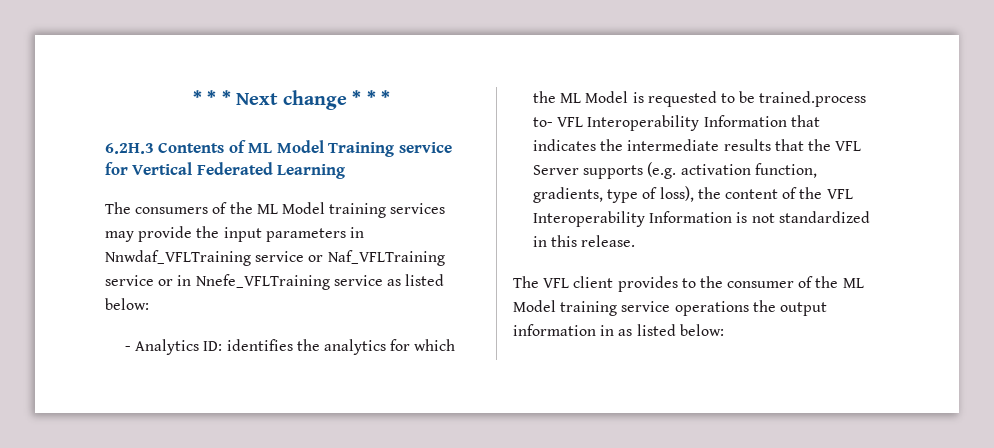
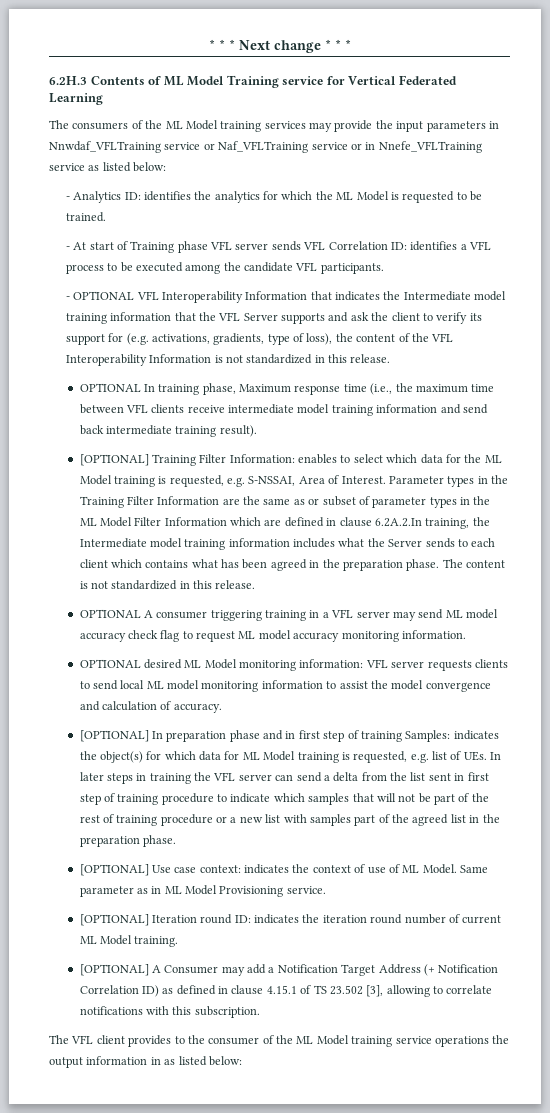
- - Analytics ID: identifies the analytics for which the ML Model is requested to be trained.process to- VFL Interoperability Information that indicates the intermediate results that the VFL Server supports (e.g. activation function, gradients, type of loss), the content of the VFL Interoperability Information is not standardized in this release.
+ - Analytics ID: identifies the analytics for which the ML Model is requested to be trained.
+ - At start of Training phase VFL server sends VFL Correlation ID: identifies a VFL process to be executed among the candidate VFL participants.
+ - OPTIONAL VFL Interoperability Information that indicates the Intermediate model training information that the VFL Server supports and ask the client to verify its support for (e.g. activations, gradients, type of loss), the content of the VFL Interoperability Information is not standardized in this release.
+ OPTIONAL In training phase, Maximum response time (i.e., the maximum time between VFL clients receive intermediate model training information and send back intermediate training result).
+ [OPTIONAL] Training Filter Information: enables to select which data for the ML Model training is requested, e.g. S-NSSAI, Area of Interest. Parameter types in the Training Filter Information are the same as or subset of parameter types in the ML Model Filter Information which are defined in clause 6.2A.2.In training, the Intermediate model training information includes what the Server sends to each client which contains what has been agreed in the preparation phase. The content is not standardized in this release.
+ OPTIONAL A consumer triggering training in a VFL server may send ML model accuracy check flag to request ML model accuracy monitoring information.
+ OPTIONAL desired ML Model monitoring information: VFL server requests clients to send local ML model monitoring information to assist the model convergence and calculation of accuracy.
+ [OPTIONAL] In preparation phase and in first step of training Samples: indicates the object(s) for which data for ML Model training is requested, e.g. list of UEs. In later steps in training the VFL server can send a delta from the list sent in first step of training procedure to indicate which samples that will not be part of the rest of training procedure or a new list with samples part of the agreed list in the preparation phase.
+ [OPTIONAL] Use case context: indicates the context of use of ML Model. Same parameter as in ML Model Provisioning service.
+ [OPTIONAL] Iteration round ID: indicates the iteration round number of current ML Model training.
+ [OPTIONAL] A Consumer may add a Notification Target Address (+ Notification Correlation ID) as defined in clause 4.15.1 of TS 23.502 [3], allowing to correlate notifications with this subscription.

